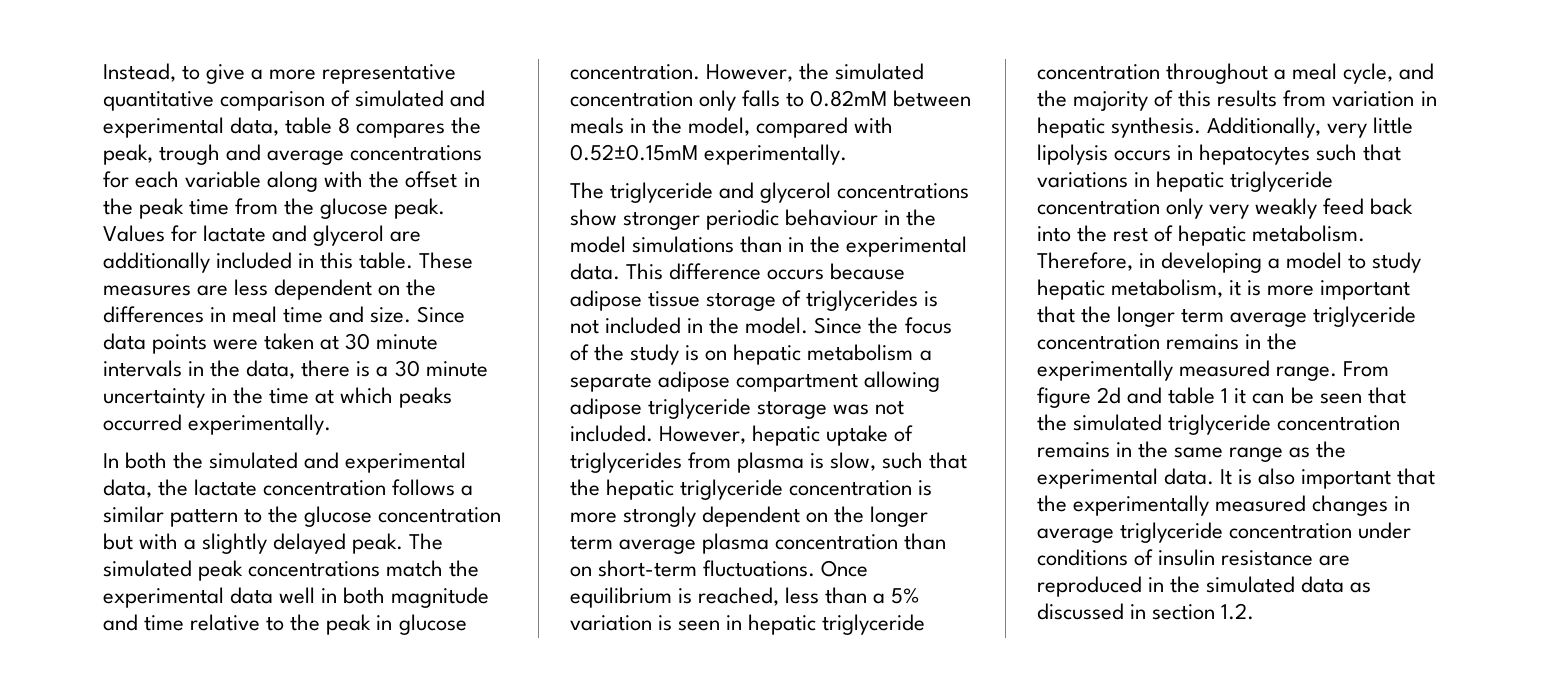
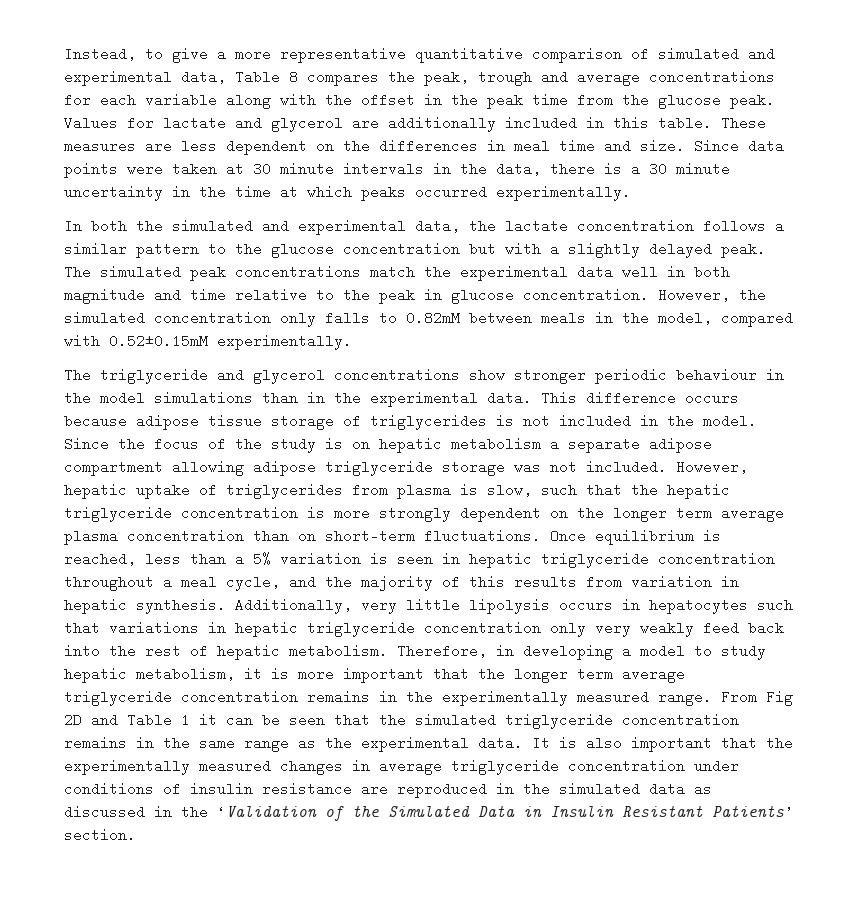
- Instead, to give a more representative quantitative comparison of simulated and experimental data, table 8 compares the peak, trough and average concentrations for each variable along with the offset in the peak time from the glucose peak.
+ Instead, to give a more representative quantitative comparison of simulated and experimental data, Table 8 compares the peak, trough and average concentrations for each variable along with the offset in the peak time from the glucose peak.
- From figure 2d and table 1 it can be seen that the simulated triglyceride concentration remains in the same range as the experimental data.
+ From Fig 2D and Table 1 it can be seen that the simulated triglyceride concentration remains in the same range as the experimental data.
- It is also important that the experimentally measured changes in average triglyceride concentration under conditions of insulin resistance are reproduced in the simulated data as discussed in section 1.2.
+ It is also important that the experimentally measured changes in average triglyceride concentration under conditions of insulin resistance are reproduced in the simulated data as discussed in the ‘Validation of the Simulated Data in Insulin Resistant Patients’ section.

